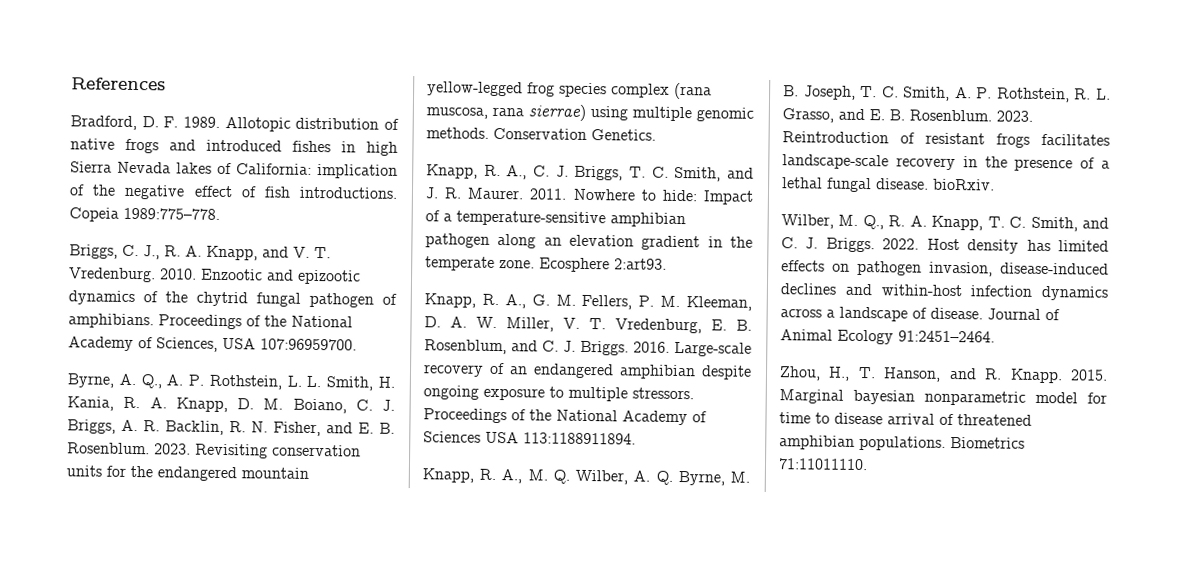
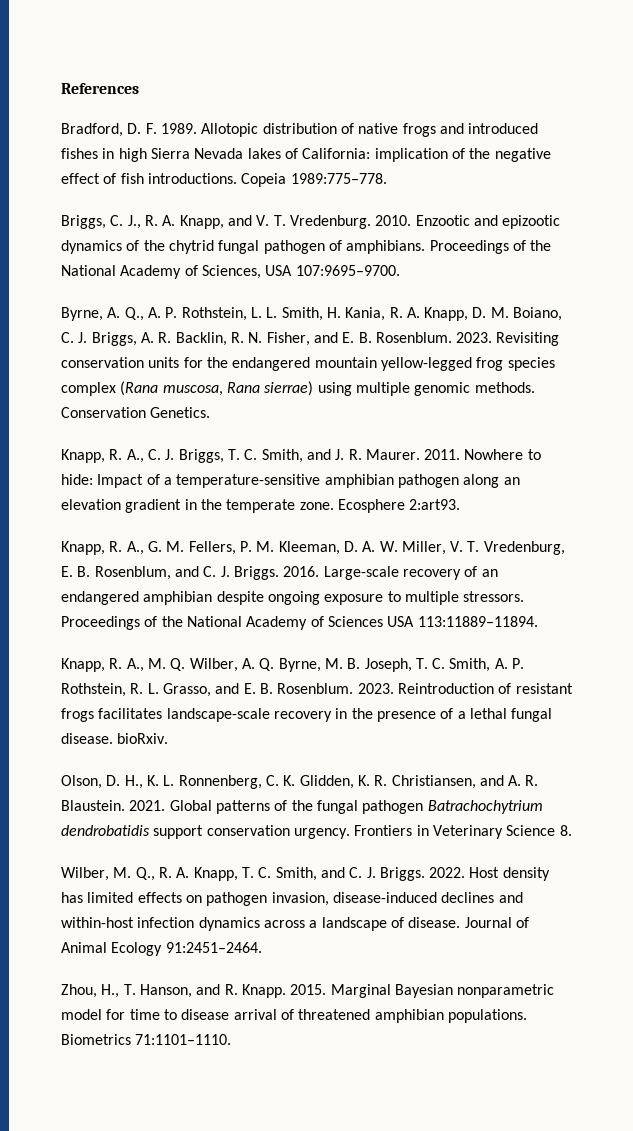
- Proceedings of the National Academy of Sciences, USA 107:96959700.
+ Proceedings of the National Academy of Sciences, USA 107:9695–9700.
- Revisiting conservation units for the endangered mountain yellow-legged frog species complex (rana muscosa, rana sierrae) using multiple genomic methods.
+ Revisiting conservation units for the endangered mountain yellow-legged frog species complex (Rana muscosa, Rana sierrae) using multiple genomic methods.
- Proceedings of the National Academy of Sciences USA 113:1188911894.
+ Proceedings of the National Academy of Sciences USA 113:11889–11894.
+ Olson, D. H., K. L. Ronnenberg, C. K. Glidden, K. R. Christiansen, and A. R. Blaustein. 2021. Global patterns of the fungal pathogen Batrachochytrium dendrobatidis support conservation urgency. Frontiers in Veterinary Science 8.
- Marginal bayesian nonparametric model for time to disease arrival of threatened amphibian populations.
+ Marginal Bayesian nonparametric model for time to disease arrival of threatened amphibian populations.
- Biometrics 71:11011110.
+ Biometrics 71:1101–1110.

